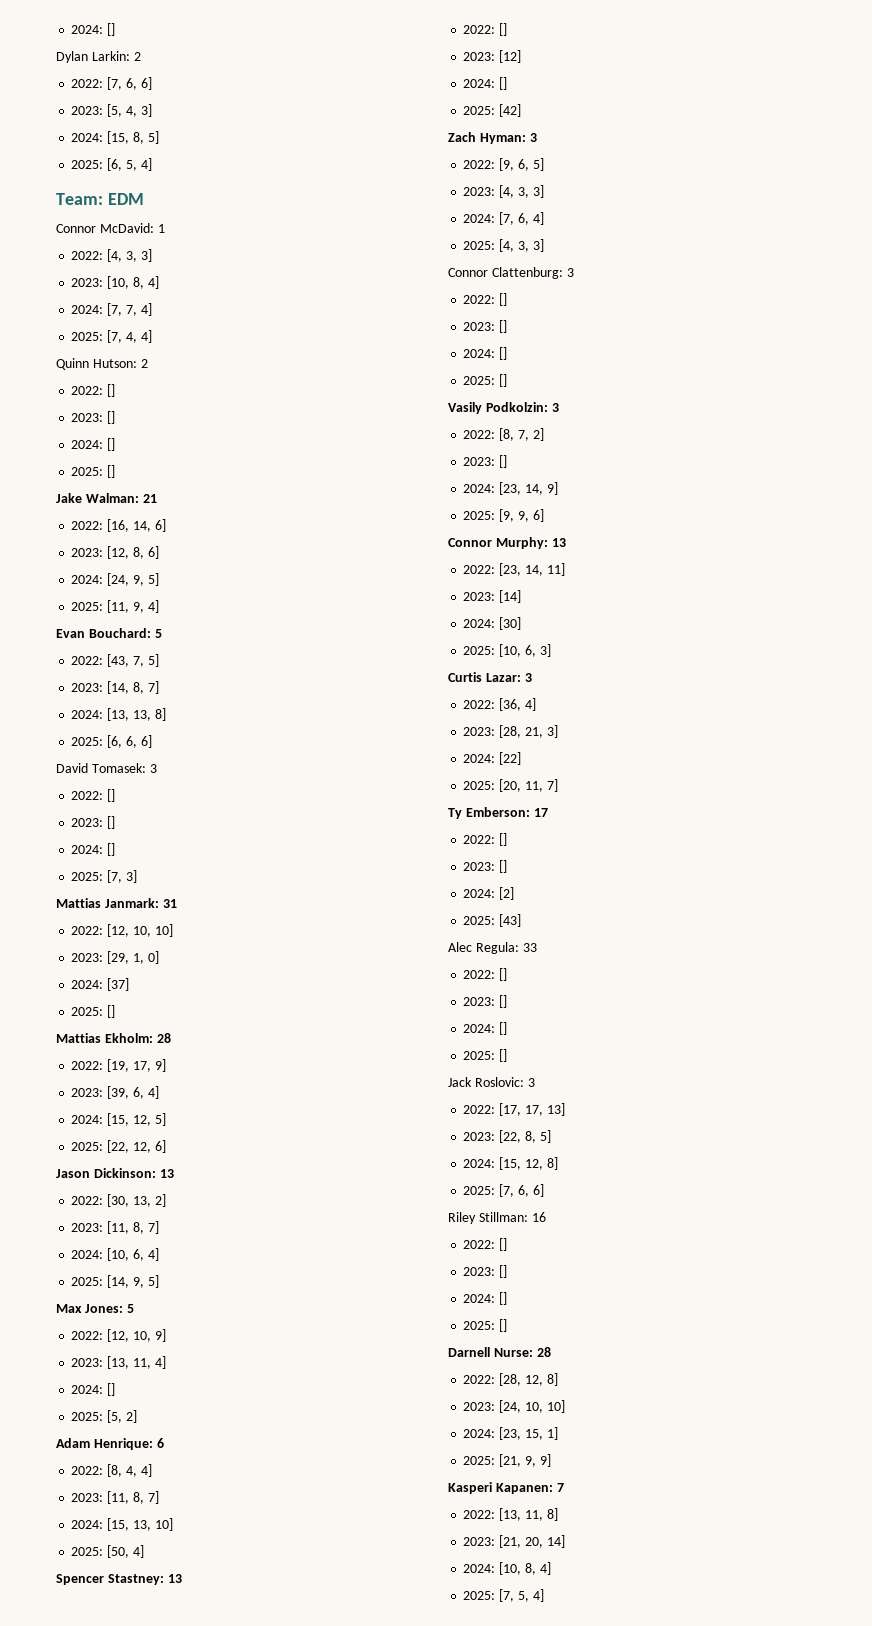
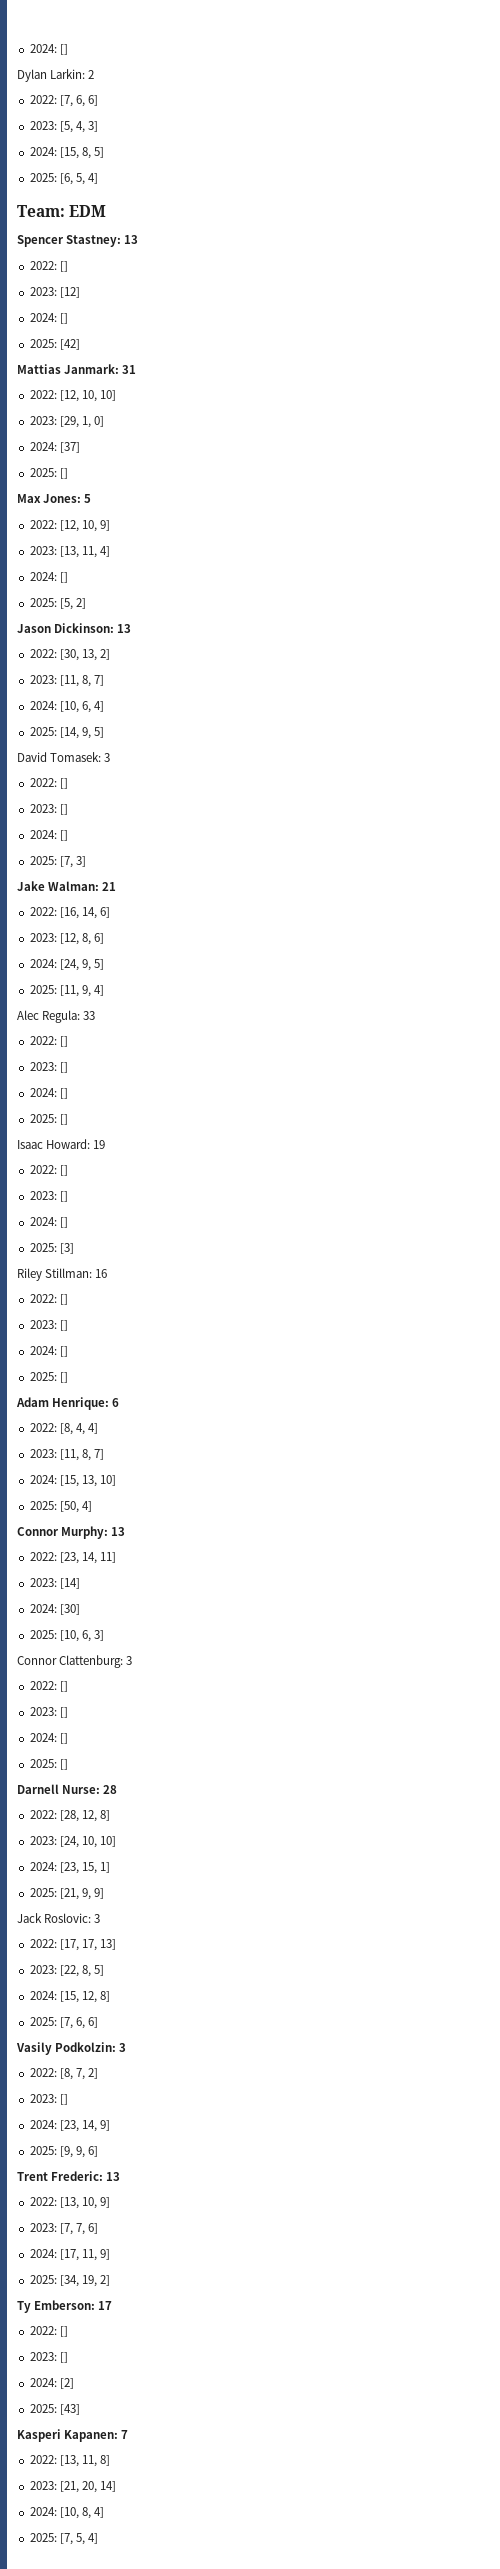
- Connor McDavid: 1
- 2022: [4, 3, 3]
- 2023: [10, 8, 4]
- 2024: [7, 7, 4]
- 2025: [7, 4, 4]
- Quinn Hutson: 2
+ Spencer Stastney: 13
+ 2022: []
+ 2023: [12]
+ 2024: []
+ 2025: [42]
+ Mattias Janmark: 31
+ 2022: [12, 10, 10]
+ 2023: [29, 1, 0]
+ 2024: [37]
+ 2025: []
+ Max Jones: 5
+ 2022: [12, 10, 9]
+ 2023: [13, 11, 4]
+ 2024: []
+ 2025: [5, 2]
+ Jason Dickinson: 13
+ 2022: [30, 13, 2]
+ 2023: [11, 8, 7]
+ 2024: [10, 6, 4]
+ 2025: [14, 9, 5]
+ David Tomasek: 3
  2022: []
  2023: []
  2024: []
- 2025: []
+ 2025: [7, 3]
- Evan Bouchard: 5
- 2022: [43, 7, 5]
- 2023: [14, 8, 7]
- 2024: [13, 13, 8]
- 2025: [6, 6, 6]
- David Tomasek: 3
+ Alec Regula: 33
  2022: []
  2023: []
  2024: []
- 2025: [7, 3]
- Mattias Janmark: 31
- 2022: [12, 10, 10]
- 2023: [29, 1, 0]
- 2024: [37]
  2025: []
- Mattias Ekholm: 28
- 2022: [19, 17, 9]
- 2023: [39, 6, 4]
- 2024: [15, 12, 5]
- 2025: [22, 12, 6]
- Jason Dickinson: 13
- 2022: [30, 13, 2]
- 2023: [11, 8, 7]
- 2024: [10, 6, 4]
- 2025: [14, 9, 5]
- Max Jones: 5
- 2022: [12, 10, 9]
- 2023: [13, 11, 4]
+ Isaac Howard: 19
+ 2022: []
+ 2023: []
  2024: []
- 2025: [5, 2]
+ 2025: [3]
+ Riley Stillman: 16
+ 2022: []
+ 2023: []
+ 2024: []
+ 2025: []
- Spencer Stastney: 13
- 2022: []
- 2023: [12]
- 2024: []
- 2025: [42]
- Zach Hyman: 3
- 2022: [9, 6, 5]
- 2023: [4, 3, 3]
- 2024: [7, 6, 4]
- 2025: [4, 3, 3]
- Connor Clattenburg: 3
- 2022: []
- 2023: []
- 2024: []
- 2025: []
- Vasily Podkolzin: 3
- 2022: [8, 7, 2]
- 2023: []
- 2024: [23, 14, 9]
- 2025: [9, 9, 6]
- Curtis Lazar: 3
- 2022: [36, 4]
- 2023: [28, 21, 3]
- 2024: [22]
- 2025: [20, 11, 7]
- Ty Emberson: 17
- 2022: []
- 2023: []
- 2024: [2]
- 2025: [43]
- Alec Regula: 33
- 2022: []
- 2023: []
- 2024: []
- 2025: []
- Jack Roslovic: 3
- 2022: [17, 17, 13]
- 2023: [22, 8, 5]
- 2024: [15, 12, 8]
- 2025: [7, 6, 6]
- Riley Stillman: 16
+ Connor Clattenburg: 3
+ Jack Roslovic: 3
+ 2022: [17, 17, 13]
+ 2023: [22, 8, 5]
+ 2024: [15, 12, 8]
+ 2025: [7, 6, 6]
+ Vasily Podkolzin: 3
+ 2022: [8, 7, 2]
+ 2023: []
+ 2024: [23, 14, 9]
+ 2025: [9, 9, 6]
+ Trent Frederic: 13
+ 2022: [13, 10, 9]
+ 2023: [7, 7, 6]
+ 2024: [17, 11, 9]
+ 2025: [34, 19, 2]
+ Ty Emberson: 17
+ 2022: []
+ 2023: []
+ 2024: [2]
+ 2025: [43]

